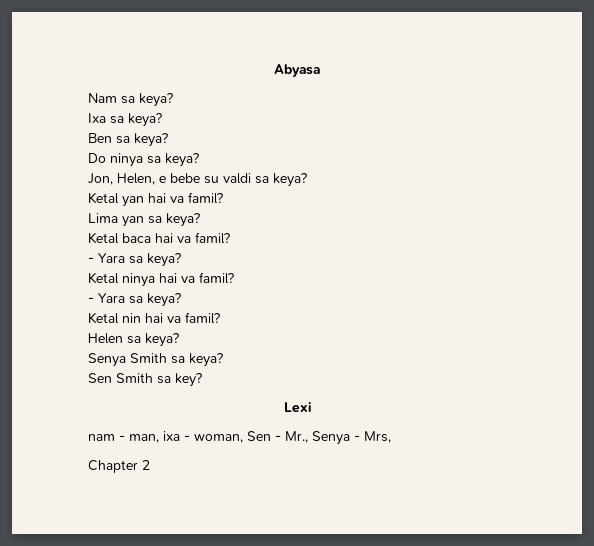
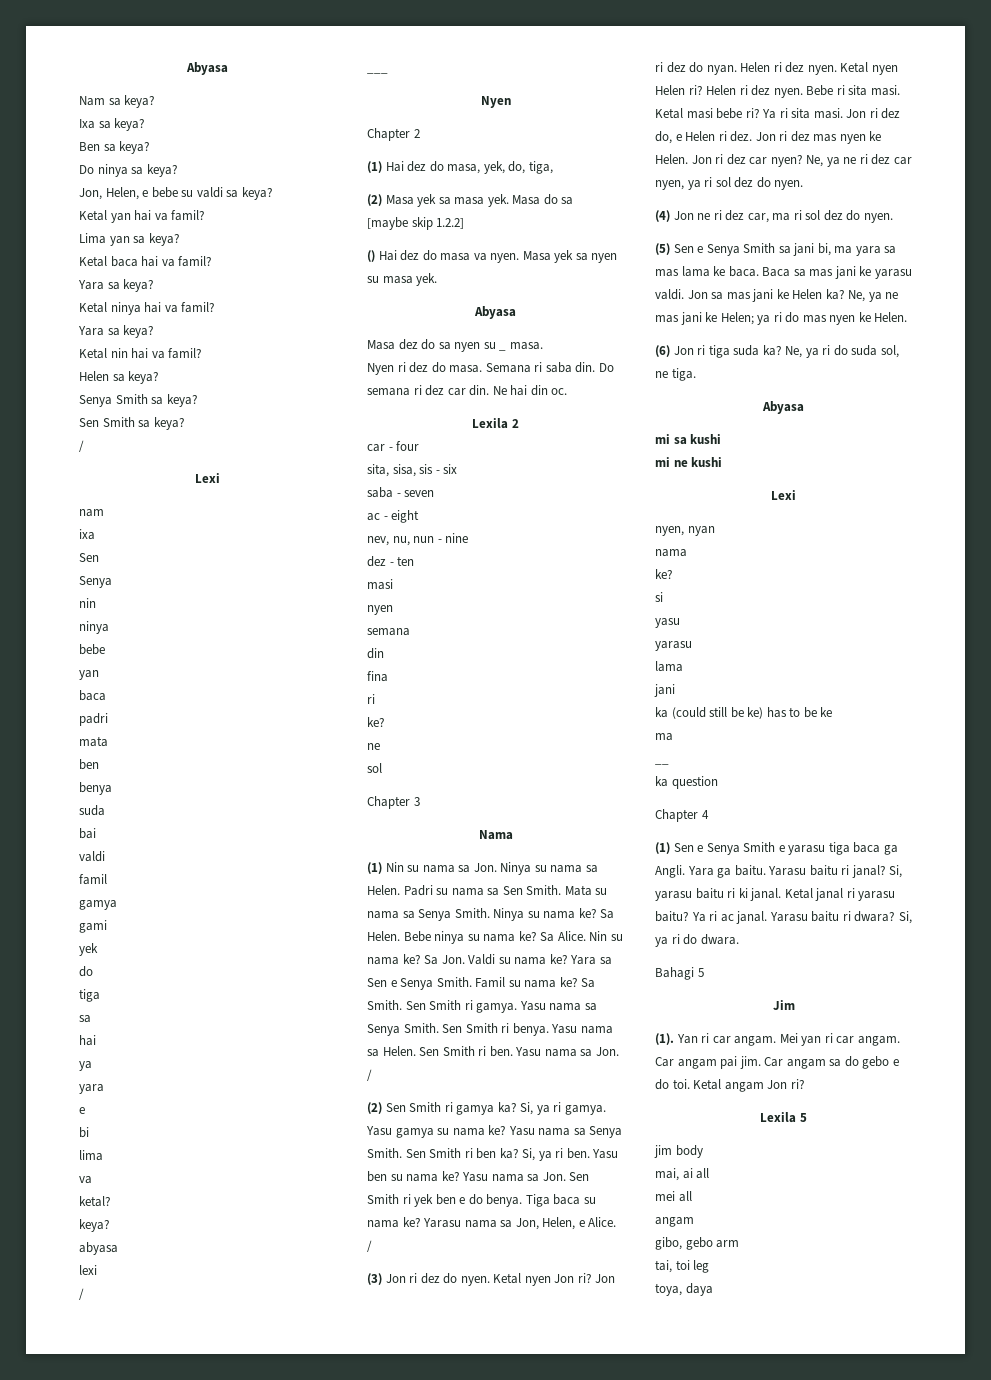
  Ketal baca hai va famil?
- - Yara sa keya?
+ Yara sa keya?
  Ketal ninya hai va famil?
- - Yara sa keya?
+ Yara sa keya?
- Sen Smith sa key?
+ Sen Smith sa keya?
+ /
- nam - man, ixa - woman, Sen - Mr., Senya - Mrs,
+ nam
+ ixa
+ Sen
+ Senya
+ nin
+ ninya
+ bebe
+ yan
+ baca
+ padri
+ mata
+ ben
+ benya
+ suda
+ bai
+ valdi
+ famil
+ gamya
+ gami
+ yek
+ do
+ tiga
+ sa
+ hai
+ ya
+ yara
+ e
+ bi
+ lima
+ va
+ ketal?
+ keya?
+ abyasa
+ lexi
+ /
+ ___
+ Nyen
  Chapter 2
+ (1) Hai dez do masa, yek, do, tiga,
+ (2) Masa yek sa masa yek. Masa do sa
+ [maybe skip 1.2.2]
+ () Hai dez do masa va nyen. Masa yek sa nyen su masa yek.
+ Abyasa
+ Masa dez do sa nyen su _ masa.
+ Nyen ri dez do masa. Semana ri saba din. Do semana ri dez car din. Ne hai din oc.
+ Lexila 2
+ car - four
+ sita, sisa, sis - six
+ saba - seven
+ ac - eight
+ nev, nu, nun - nine
+ dez - ten
+ masi
+ nyen
+ semana
+ din
+ fina
+ ri
+ ke?
+ ne
+ sol
+ Chapter 3
+ Nama
+ (1) Nin su nama sa Jon. Ninya su nama sa Helen. Padri su nama sa Sen Smith. Mata su nama sa Senya Smith. Ninya su nama ke? Sa Helen. Bebe ninya su nama ke? Sa Alice. Nin su nama ke? Sa Jon. Valdi su nama ke? Yara sa Sen e Senya Smith. Famil su nama ke? Sa Smith. Sen Smith ri gamya. Yasu nama sa Senya Smith. Sen Smith ri benya. Yasu nama sa Helen. Sen Smith ri ben. Yasu nama sa Jon. /
+ (2) Sen Smith ri gamya ka? Si, ya ri gamya. Yasu gamya su nama ke? Yasu nama sa Senya Smith. Sen Smith ri ben ka? Si, ya ri ben. Yasu ben su nama ke? Yasu nama sa Jon. Sen Smith ri yek ben e do benya. Tiga baca su nama ke? Yarasu nama sa Jon, Helen, e Alice. /
+ (3) Jon ri dez do nyen. Ketal nyen Jon ri? Jon ri dez do nyan. Helen ri dez nyen. Ketal nyen Helen ri? Helen ri dez nyen. Bebe ri sita masi. Ketal masi bebe ri? Ya ri sita masi. Jon ri dez do, e Helen ri dez. Jon ri dez mas nyen ke Helen. Jon ri dez car nyen? Ne, ya ne ri dez car nyen, ya ri sol dez do nyen.
+ (4) Jon ne ri dez car, ma ri sol dez do nyen.
+ (5) Sen e Senya Smith sa jani bi, ma yara sa mas lama ke baca. Baca sa mas jani ke yarasu valdi. Jon sa mas jani ke Helen ka? Ne, ya ne mas jani ke Helen; ya ri do mas nyen ke Helen.
+ (6) Jon ri tiga suda ka? Ne, ya ri do suda sol, ne tiga.
+ Abyasa
+ mi sa kushi
+ mi ne kushi
+ Lexi
+ nyen, nyan
+ nama
+ ke?
+ si
+ yasu
+ yarasu
+ lama
+ jani
+ ka (could still be ke) has to be ke
+ ma
+ __
+ ka question
+ Chapter 4
+ (1) Sen e Senya Smith e yarasu tiga baca ga Angli. Yara ga baitu. Yarasu baitu ri janal? Si, yarasu baitu ri ki janal. Ketal janal ri yarasu baitu? Ya ri ac janal. Yarasu baitu ri dwara? Si, ya ri do dwara.
+ Bahagi 5
+ Jim
+ (1). Yan ri car angam. Mei yan ri car angam. Car angam pai jim. Car angam sa do gebo e do toi. Ketal angam Jon ri?
+ Lexila 5
+ jim body
+ mai, ai all
+ mei all
+ angam
+ gibo, gebo arm
+ tai, toi leg
+ toya, daya

